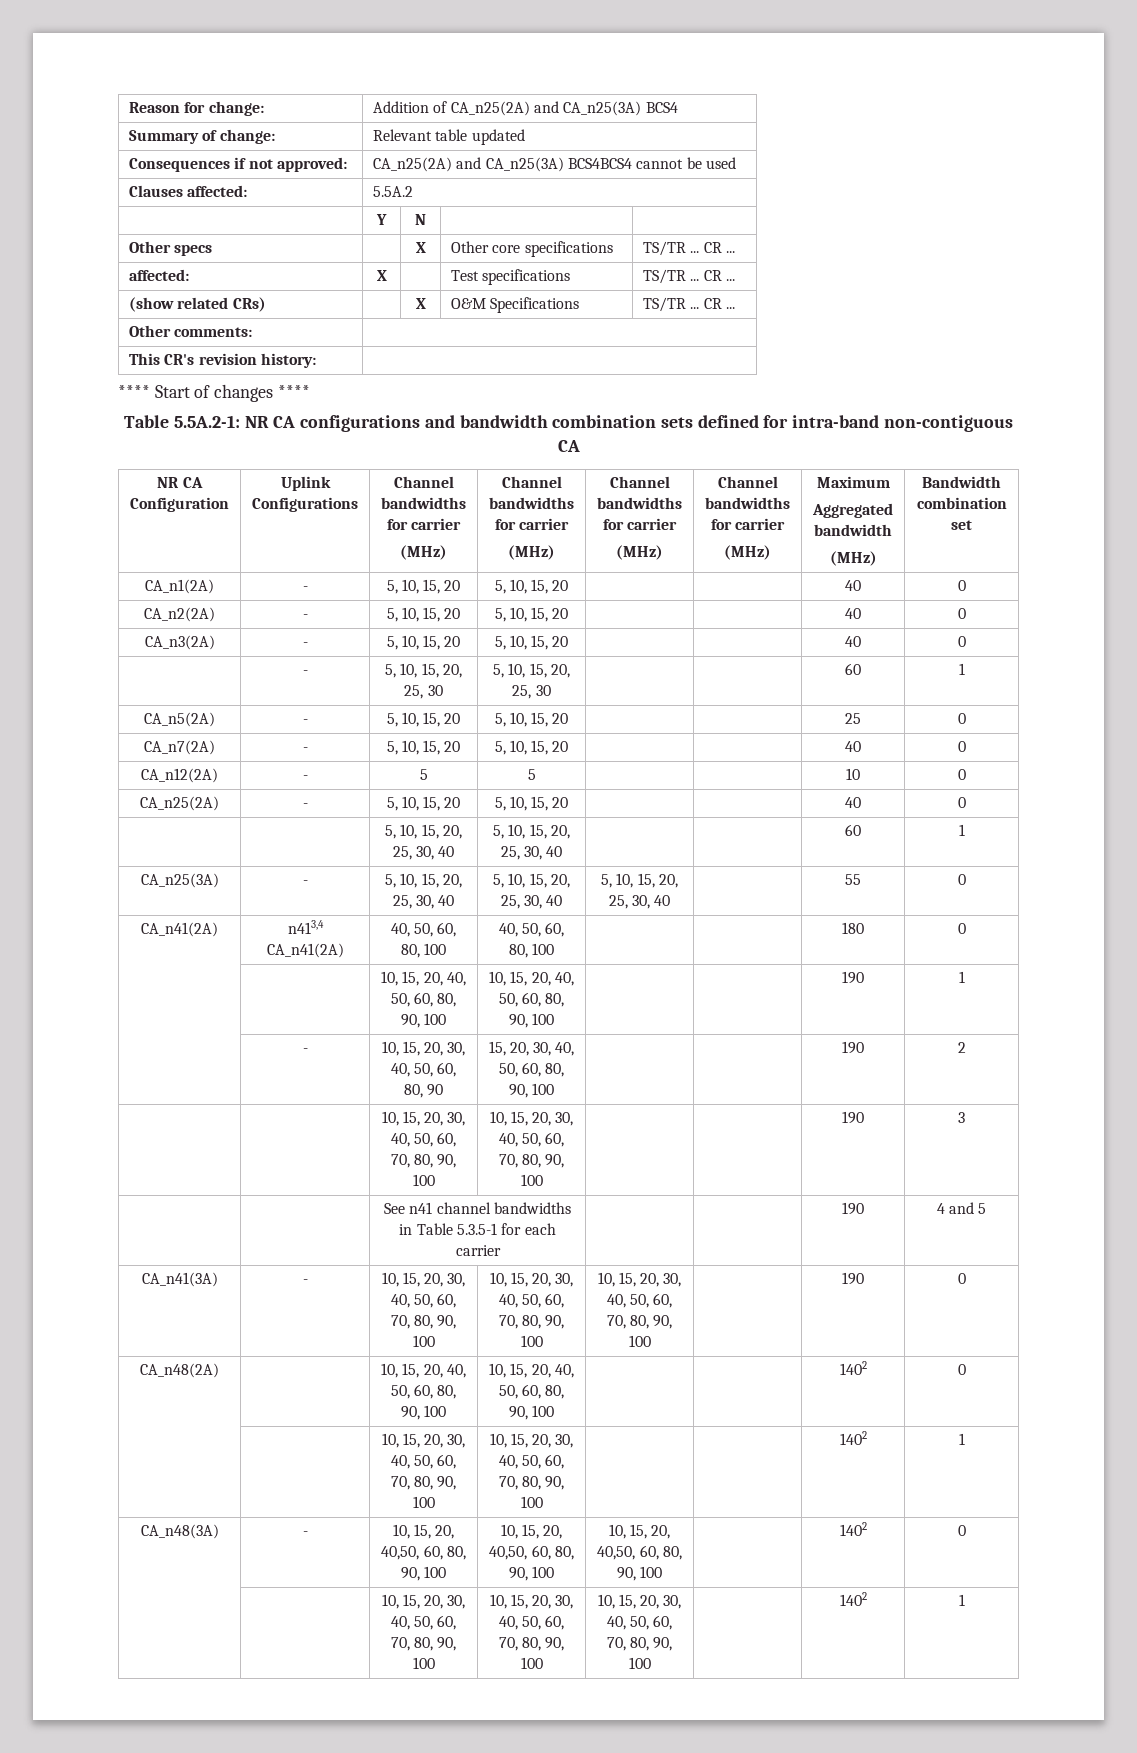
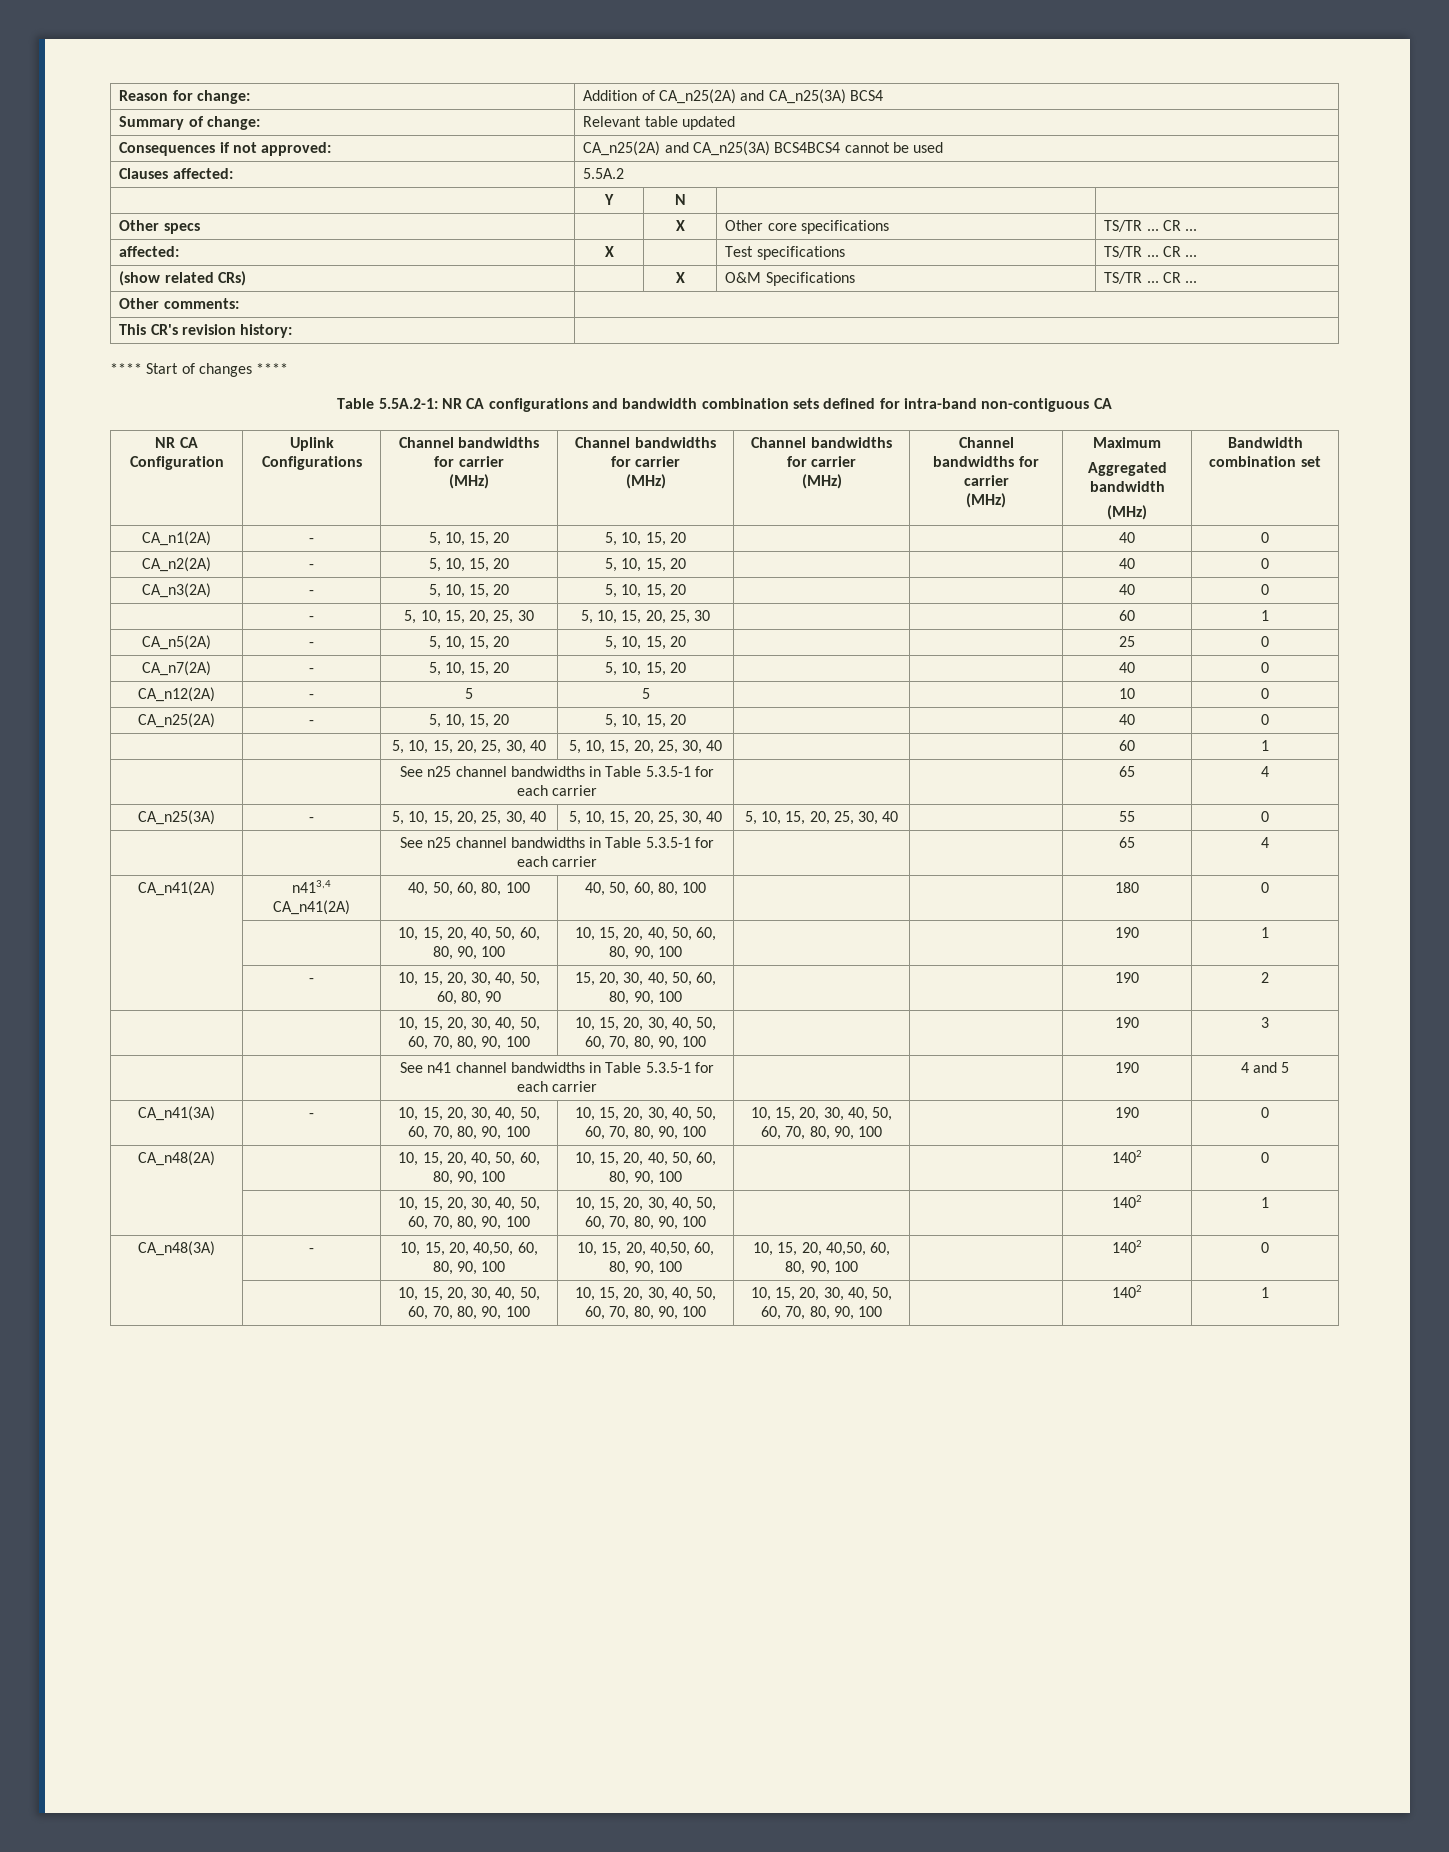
  | | 5, 10, 15, 20, 25, 30, 40 | 5, 10, 15, 20, 25, 30, 40 | | | 60 | 1
+ | | See n25 channel bandwidths in Table 5.3.5-1 for each carrier | | | 65 | 4
  CA_n25(3A) | - | 5, 10, 15, 20, 25, 30, 40 | 5, 10, 15, 20, 25, 30, 40 | 5, 10, 15, 20, 25, 30, 40 | | 55 | 0
+ | | See n25 channel bandwidths in Table 5.3.5-1 for each carrier | | | 65 | 4

